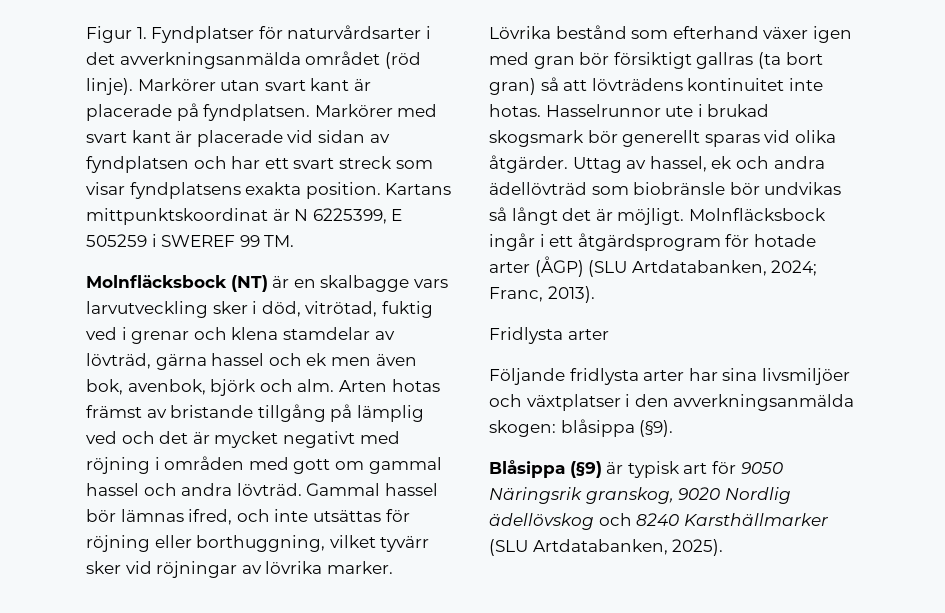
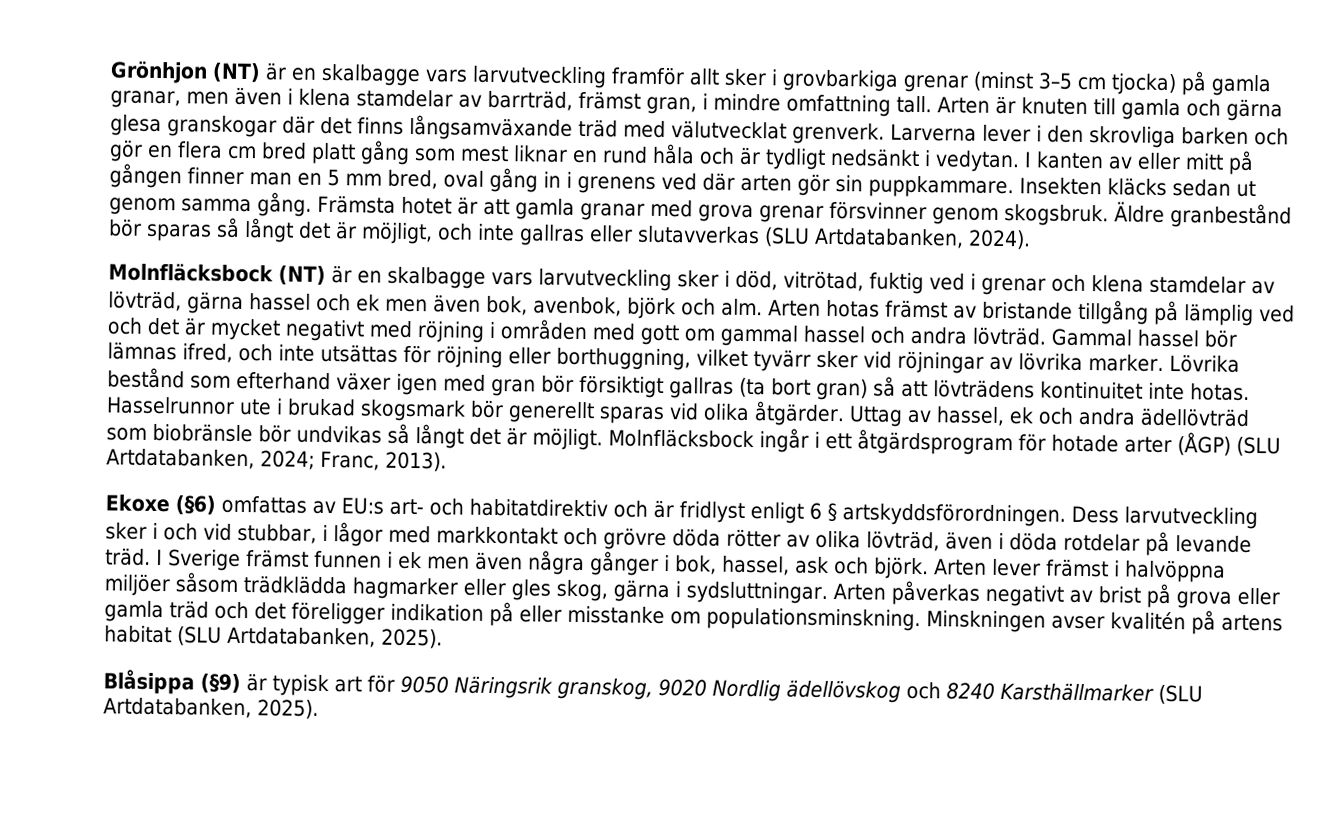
- Figur 1. Fyndplatser för naturvårdsarter i det avverkningsanmälda området (röd linje). Markörer utan svart kant är placerade på fyndplatsen. Markörer med svart kant är placerade vid sidan av fyndplatsen och har ett svart streck som visar fyndplatsens exakta position. Kartans mittpunktskoordinat är N 6225399, E 505259 i SWEREF 99 TM.
+ Grönhjon (NT) är en skalbagge vars larvutveckling framför allt sker i grovbarkiga grenar (minst 3–5 cm tjocka) på gamla granar, men även i klena stamdelar av barrträd, främst gran, i mindre omfattning tall. Arten är knuten till gamla och gärna glesa granskogar där det finns långsamväxande träd med välutvecklat grenverk. Larverna lever i den skrovliga barken och gör en flera cm bred platt gång som mest liknar en rund håla och är tydligt nedsänkt i vedytan. I kanten av eller mitt på gången finner man en 5 mm bred, oval gång in i grenens ved där arten gör sin puppkammare. Insekten kläcks sedan ut genom samma gång. Främsta hotet är att gamla granar med grova grenar försvinner genom skogsbruk. Äldre granbestånd bör sparas så långt det är möjligt, och inte gallras eller slutavverkas (SLU Artdatabanken, 2024).
- Fridlysta arter
- Följande fridlysta arter har sina livsmiljöer och växtplatser i den avverkningsanmälda skogen: blåsippa (§9).
+ Ekoxe (§6) omfattas av EU:s art- och habitatdirektiv och är fridlyst enligt 6 § artskyddsförordningen. Dess larvutveckling sker i och vid stubbar, i lågor med markkontakt och grövre döda rötter av olika lövträd, även i döda rotdelar på levande träd. I Sverige främst funnen i ek men även några gånger i bok, hassel, ask och björk. Arten lever främst i halvöppna miljöer såsom trädklädda hagmarker eller gles skog, gärna i sydsluttningar. Arten påverkas negativt av brist på grova eller gamla träd och det föreligger indikation på eller misstanke om populationsminskning. Minskningen avser kvalitén på artens habitat (SLU Artdatabanken, 2025).

